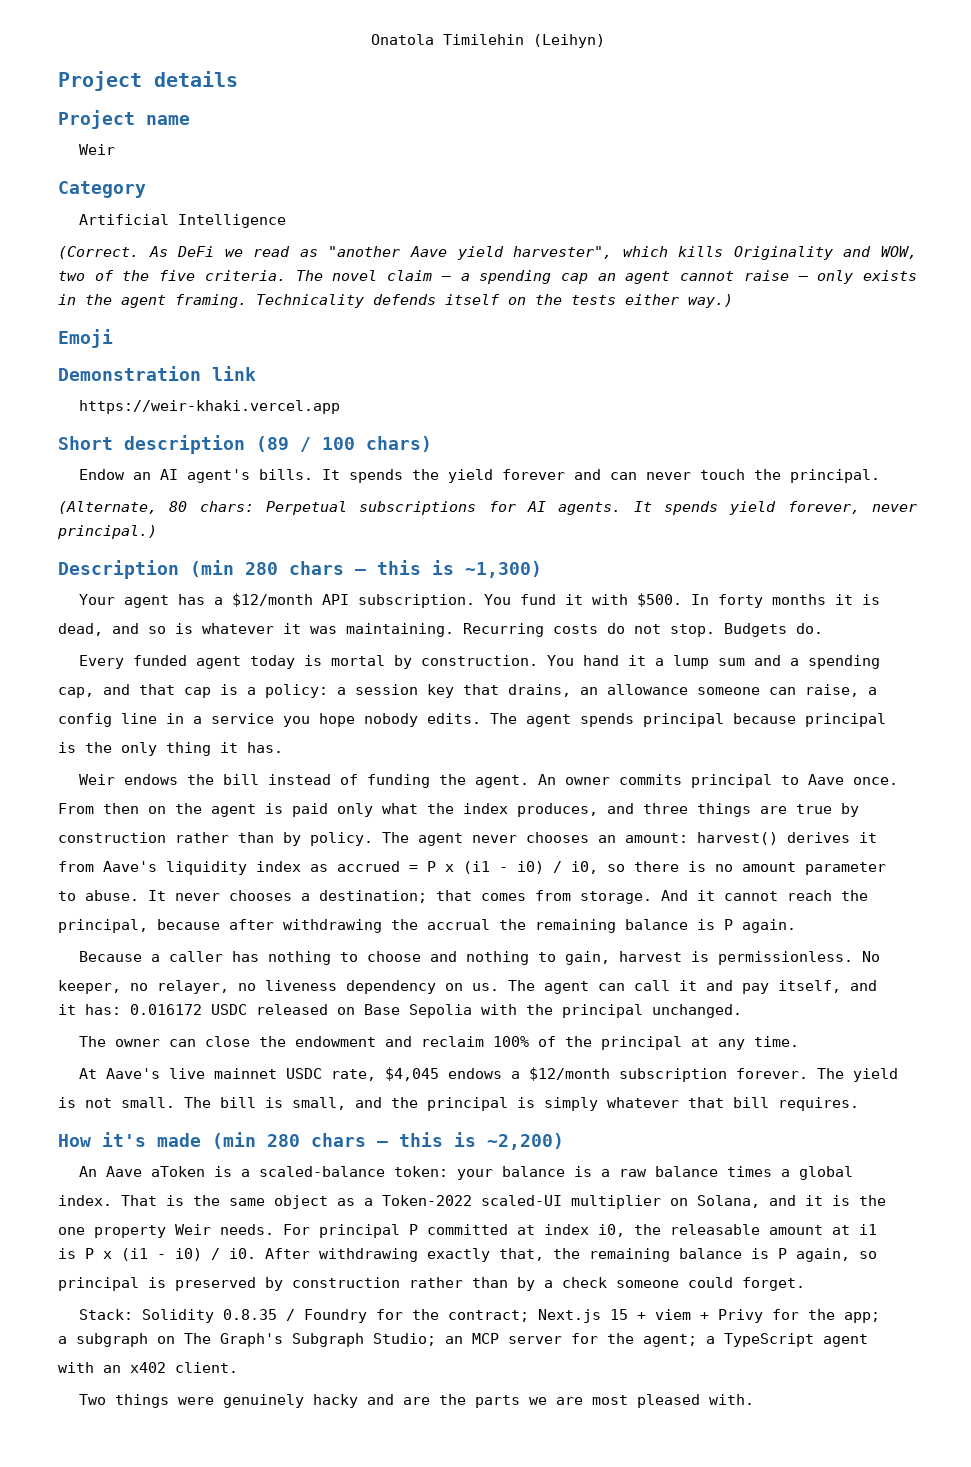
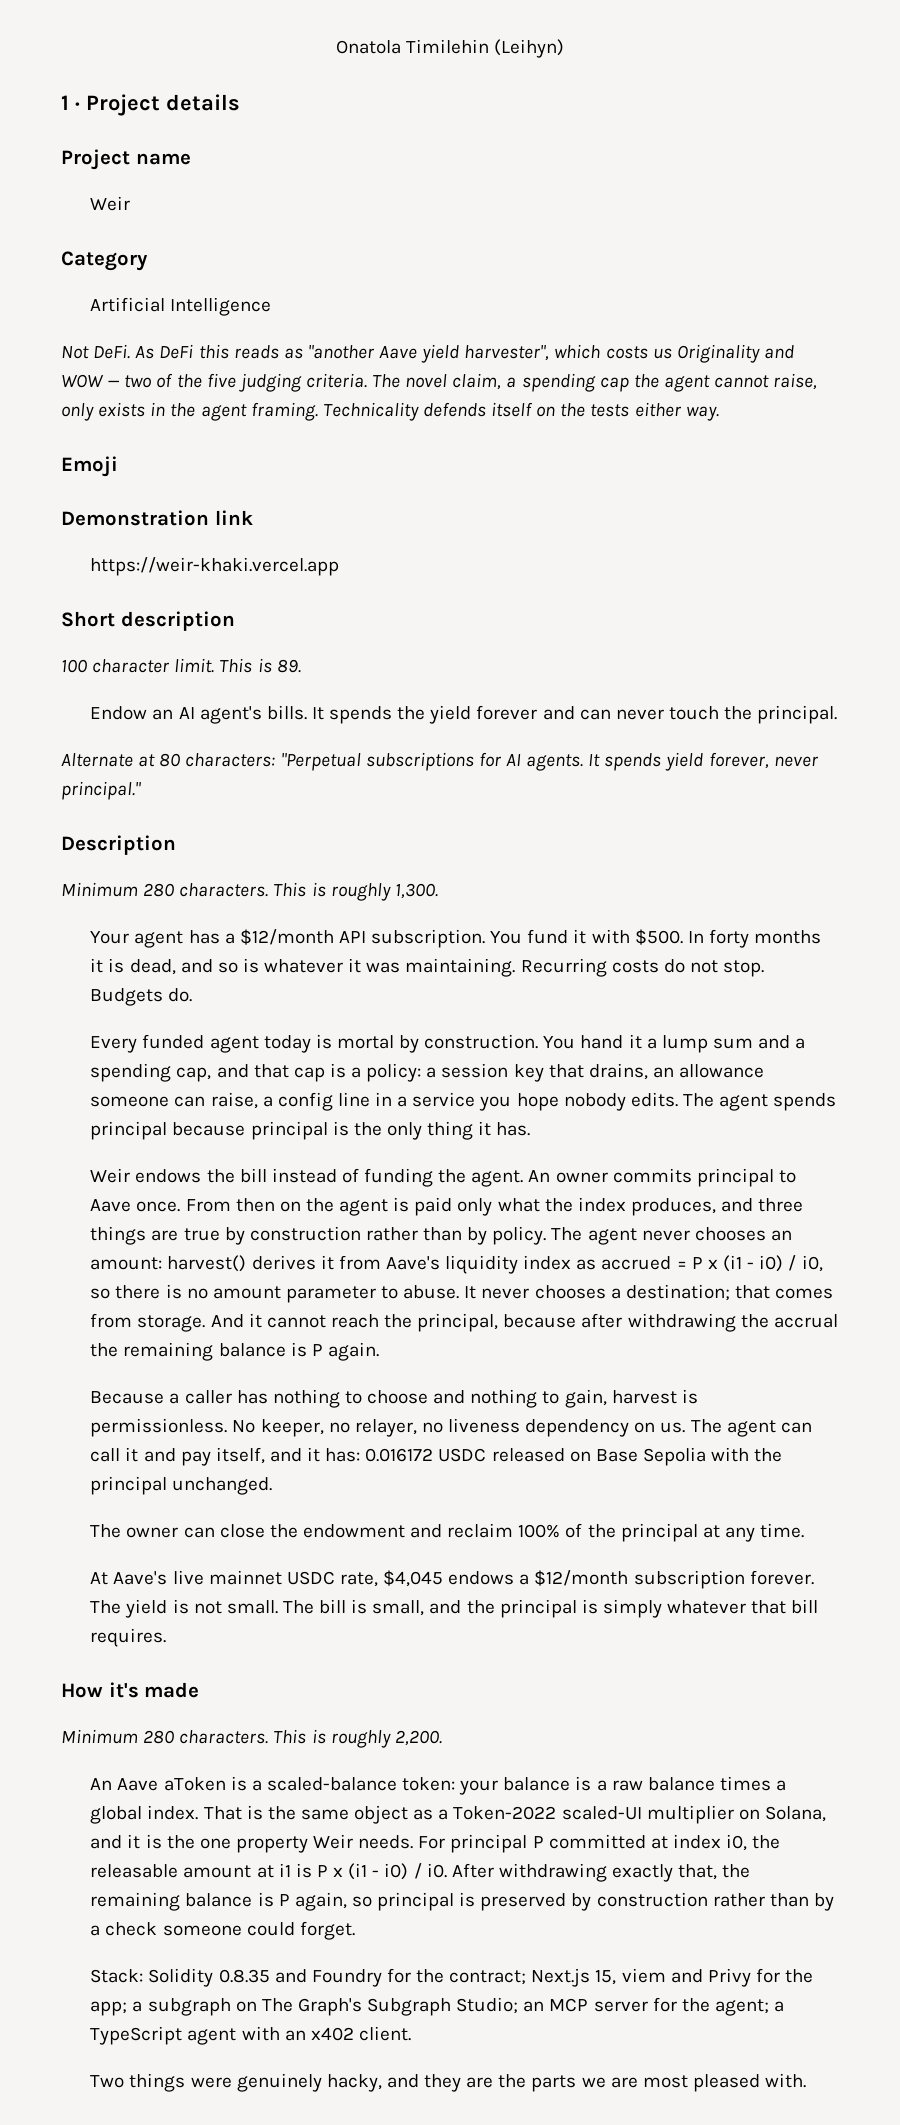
- Project details
+ 1 · Project details
- (Correct. As DeFi we read as "another Aave yield harvester", which kills Originality and WOW, two of the five criteria.
+ Not DeFi. As DeFi this reads as "another Aave yield harvester", which costs us Originality and WOW — two of the five judging criteria.
- The novel claim — a spending cap an agent cannot raise — only exists in the agent framing.
+ The novel claim, a spending cap the agent cannot raise, only exists in the agent framing.
- Technicality defends itself on the tests either way.)
+ Technicality defends itself on the tests either way.
- Short description (89 / 100 chars)
+ Short description
+ 100 character limit. This is 89.
- (Alternate, 80 chars: Perpetual subscriptions for AI agents.
+ Alternate at 80 characters: "Perpetual subscriptions for AI agents.
- It spends yield forever, never principal.)
+ It spends yield forever, never principal."
- Description (min 280 chars — this is ~1,300)
+ Description
+ Minimum 280 characters. This is roughly 1,300.
- In forty months it is
- dead, and so is whatever it was maintaining.
+ In forty months it is dead, and so is whatever it was maintaining.
- You hand it a lump sum and a spending
- cap, and that cap is a policy: a session key that drains, an allowance someone can raise, a
- config line in a service you hope nobody edits.
+ You hand it a lump sum and a spending cap, and that cap is a policy: a session key that drains, an allowance someone can raise, a config line in a service you hope nobody edits.
- The agent spends principal because principal
- is the only thing it has.
+ The agent spends principal because principal is the only thing it has.
- An owner commits principal to Aave once.
- From then on the agent is paid only what the index produces, and three things are true by
- construction rather than by policy.
+ An owner commits principal to Aave once. From then on the agent is paid only what the index produces, and three things are true by construction rather than by policy.
- The agent never chooses an amount: harvest() derives it
- from Aave's liquidity index as accrued = P x (i1 - i0) / i0, so there is no amount parameter
- to abuse.
+ The agent never chooses an amount: harvest() derives it from Aave's liquidity index as accrued = P x (i1 - i0) / i0, so there is no amount parameter to abuse.
- And it cannot reach the
- principal, because after withdrawing the accrual the remaining balance is P again.
+ And it cannot reach the principal, because after withdrawing the accrual the remaining balance is P again.
- No
- keeper, no relayer, no liveness dependency on us.
+ No keeper, no relayer, no liveness dependency on us.
- The agent can call it and pay itself, and
- it has: 0.016172 USDC released on Base Sepolia with the principal unchanged.
+ The agent can call it and pay itself, and it has: 0.016172 USDC released on Base Sepolia with the principal unchanged.
- The yield
- is not small.
+ The yield is not small.
- How it's made (min 280 chars — this is ~2,200)
+ How it's made
+ Minimum 280 characters. This is roughly 2,200.
- An Aave aToken is a scaled-balance token: your balance is a raw balance times a global
- index.
+ An Aave aToken is a scaled-balance token: your balance is a raw balance times a global index.
- That is the same object as a Token-2022 scaled-UI multiplier on Solana, and it is the
- one property Weir needs.
+ That is the same object as a Token-2022 scaled-UI multiplier on Solana, and it is the one property Weir needs.
- For principal P committed at index i0, the releasable amount at i1
- is P x (i1 - i0) / i0.
+ For principal P committed at index i0, the releasable amount at i1 is P x (i1 - i0) / i0.
- After withdrawing exactly that, the remaining balance is P again, so
- principal is preserved by construction rather than by a check someone could forget.
+ After withdrawing exactly that, the remaining balance is P again, so principal is preserved by construction rather than by a check someone could forget.
- Stack: Solidity 0.8.35 / Foundry for the contract; Next.js 15 + viem + Privy for the app;
- a subgraph on The Graph's Subgraph Studio; an MCP server for the agent; a TypeScript agent
- with an x402 client.
+ Stack: Solidity 0.8.35 and Foundry for the contract; Next.js 15, viem and Privy for the app; a subgraph on The Graph's Subgraph Studio; an MCP server for the agent; a TypeScript agent with an x402 client.
- Two things were genuinely hacky and are the parts we are most pleased with.
+ Two things were genuinely hacky, and they are the parts we are most pleased with.

